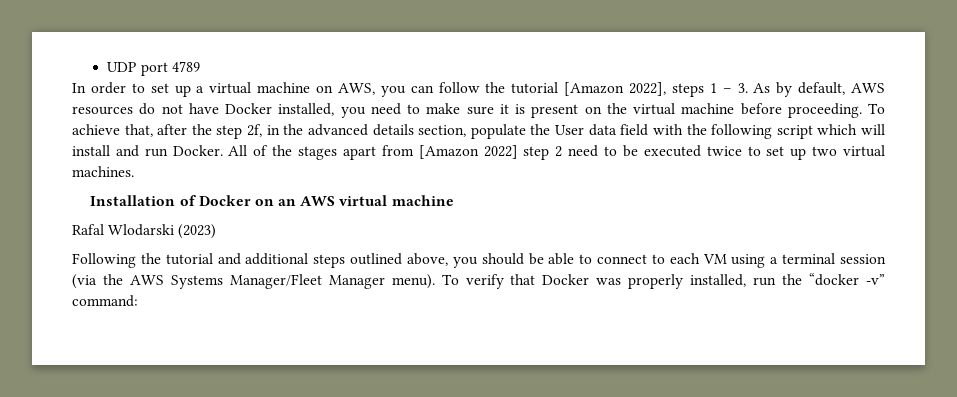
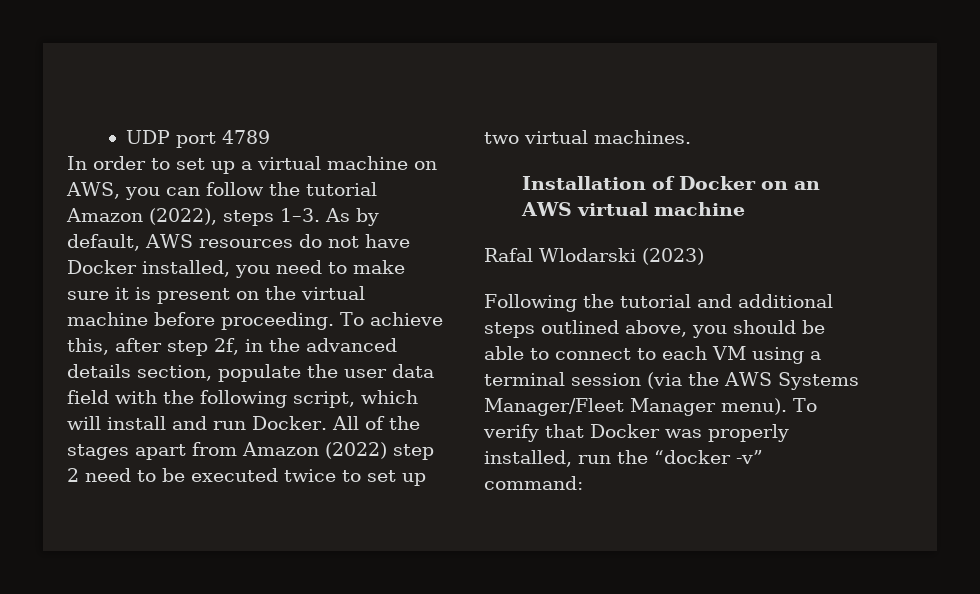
- In order to set up a virtual machine on AWS, you can follow the tutorial [Amazon 2022], steps 1 – 3. As by default, AWS resources do not have Docker installed, you need to make sure it is present on the virtual machine before proceeding.
+ In order to set up a virtual machine on AWS, you can follow the tutorial Amazon (2022), steps 1–3. As by default, AWS resources do not have Docker installed, you need to make sure it is present on the virtual machine before proceeding.
- To achieve that, after the step 2f, in the advanced details section, populate the User data field with the following script which will install and run Docker.
+ To achieve this, after step 2f, in the advanced details section, populate the user data field with the following script, which will install and run Docker.
- All of the stages apart from [Amazon 2022] step 2 need to be executed twice to set up two virtual machines.
+ All of the stages apart from Amazon (2022) step 2 need to be executed twice to set up two virtual machines.

